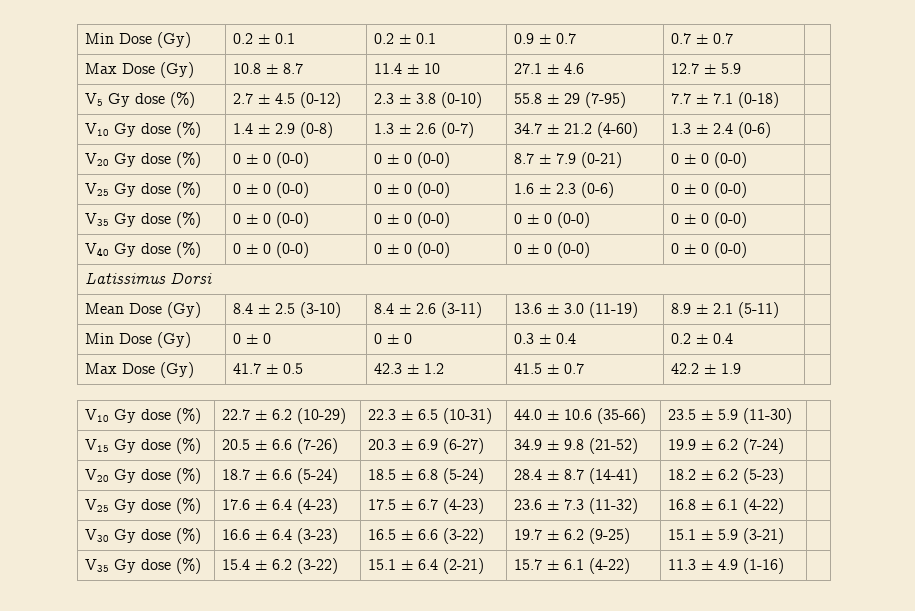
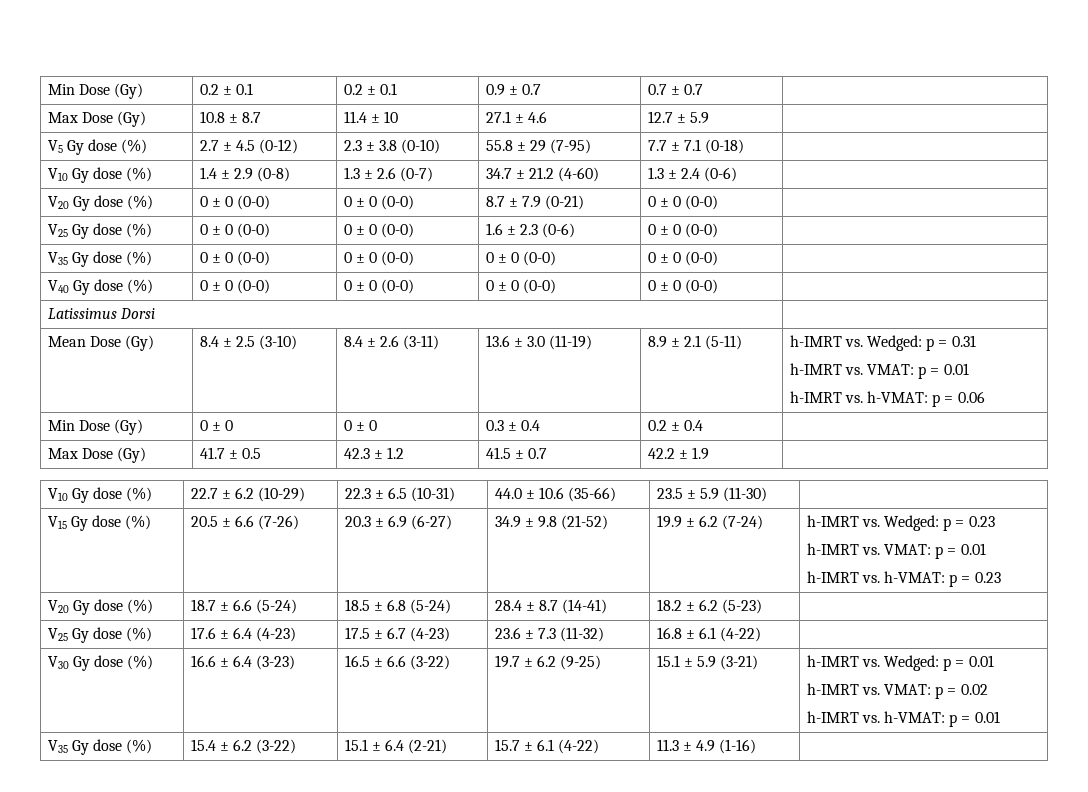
- Mean Dose (Gy) | 8.4 ± 2.5 (3-10) | 8.4 ± 2.6 (3-11) | 13.6 ± 3.0 (11-19) | 8.9 ± 2.1 (5-11) |
+ Mean Dose (Gy) | 8.4 ± 2.5 (3-10) | 8.4 ± 2.6 (3-11) | 13.6 ± 3.0 (11-19) | 8.9 ± 2.1 (5-11) | h-IMRT vs. Wedged: p = 0.31
+ h-IMRT vs. VMAT: p = 0.01
+ h-IMRT vs. h-VMAT: p = 0.06
- V15 Gy dose (%) | 20.5 ± 6.6 (7-26) | 20.3 ± 6.9 (6-27) | 34.9 ± 9.8 (21-52) | 19.9 ± 6.2 (7-24) |
+ V15 Gy dose (%) | 20.5 ± 6.6 (7-26) | 20.3 ± 6.9 (6-27) | 34.9 ± 9.8 (21-52) | 19.9 ± 6.2 (7-24) | h-IMRT vs. Wedged: p = 0.23
+ h-IMRT vs. VMAT: p = 0.01
+ h-IMRT vs. h-VMAT: p = 0.23
- V30 Gy dose (%) | 16.6 ± 6.4 (3-23) | 16.5 ± 6.6 (3-22) | 19.7 ± 6.2 (9-25) | 15.1 ± 5.9 (3-21) |
+ V30 Gy dose (%) | 16.6 ± 6.4 (3-23) | 16.5 ± 6.6 (3-22) | 19.7 ± 6.2 (9-25) | 15.1 ± 5.9 (3-21) | h-IMRT vs. Wedged: p = 0.01
+ h-IMRT vs. VMAT: p = 0.02
+ h-IMRT vs. h-VMAT: p = 0.01

